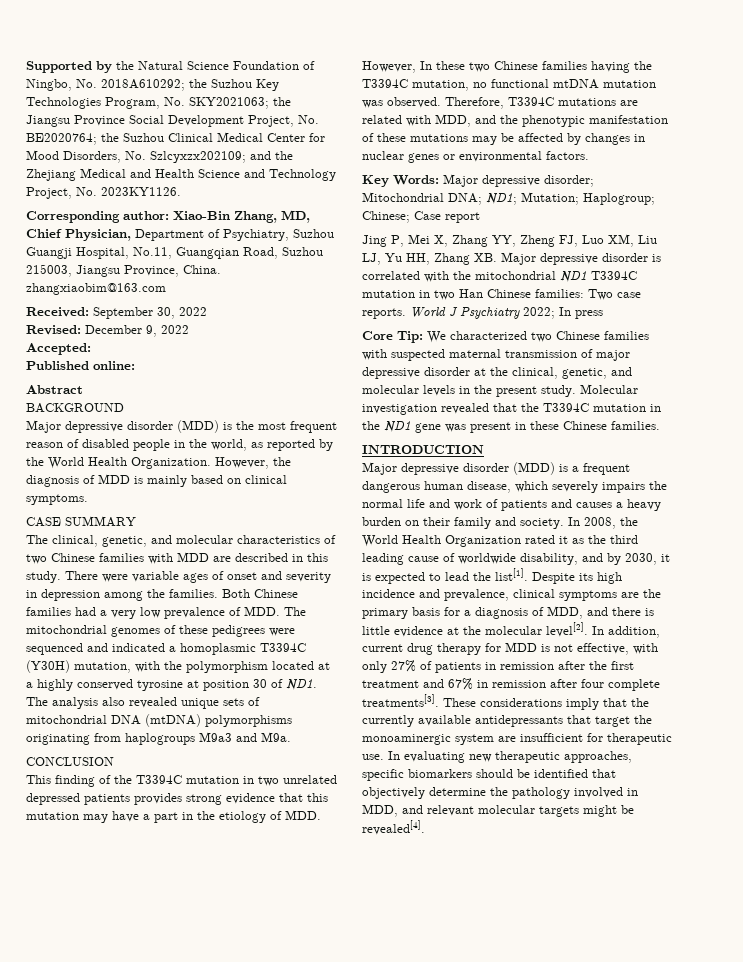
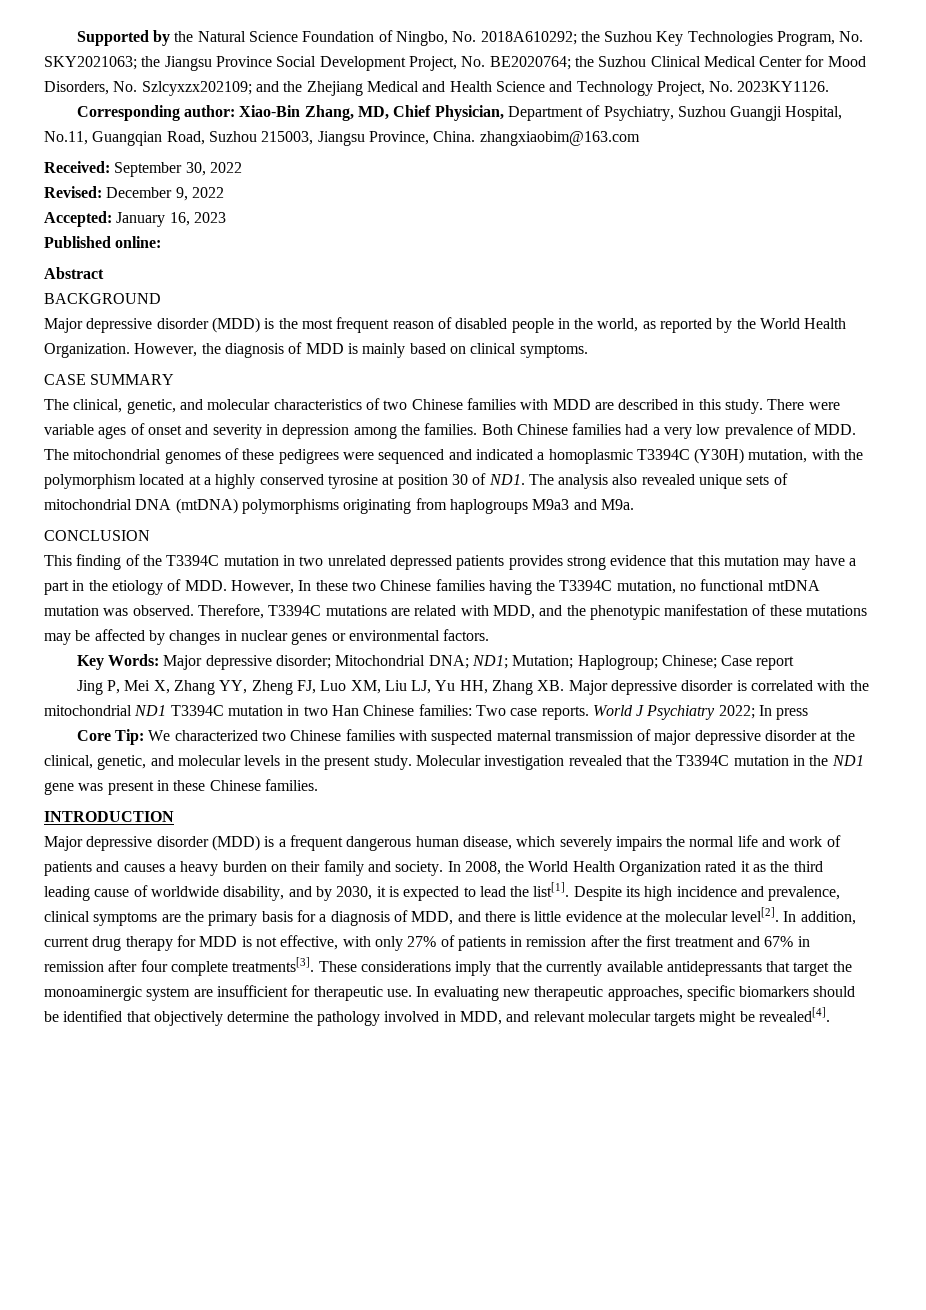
- Accepted:
+ Accepted: January 16, 2023

